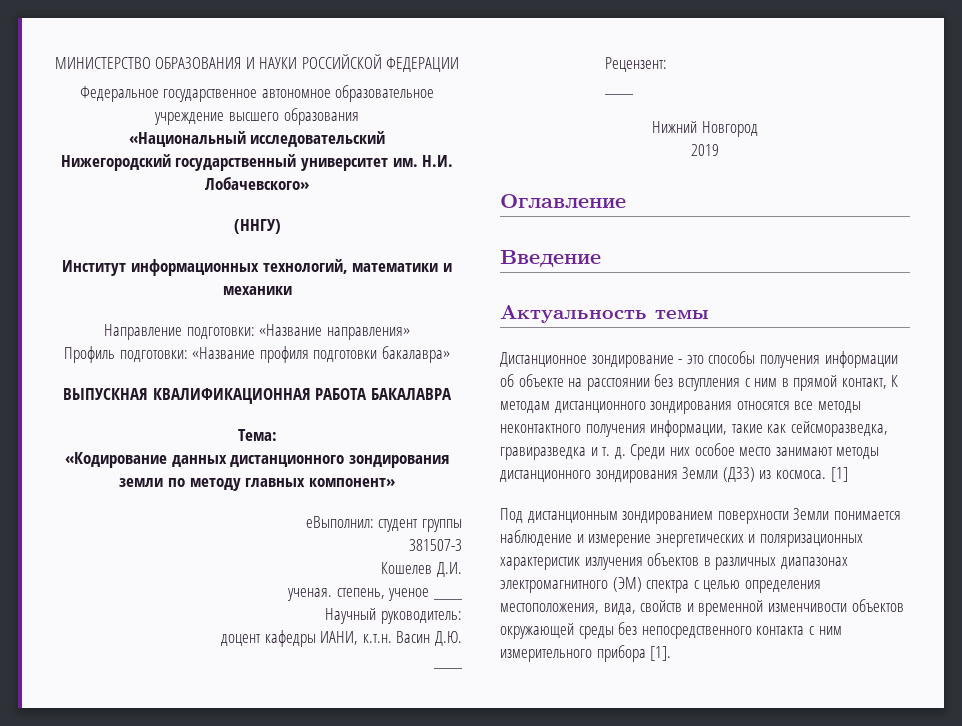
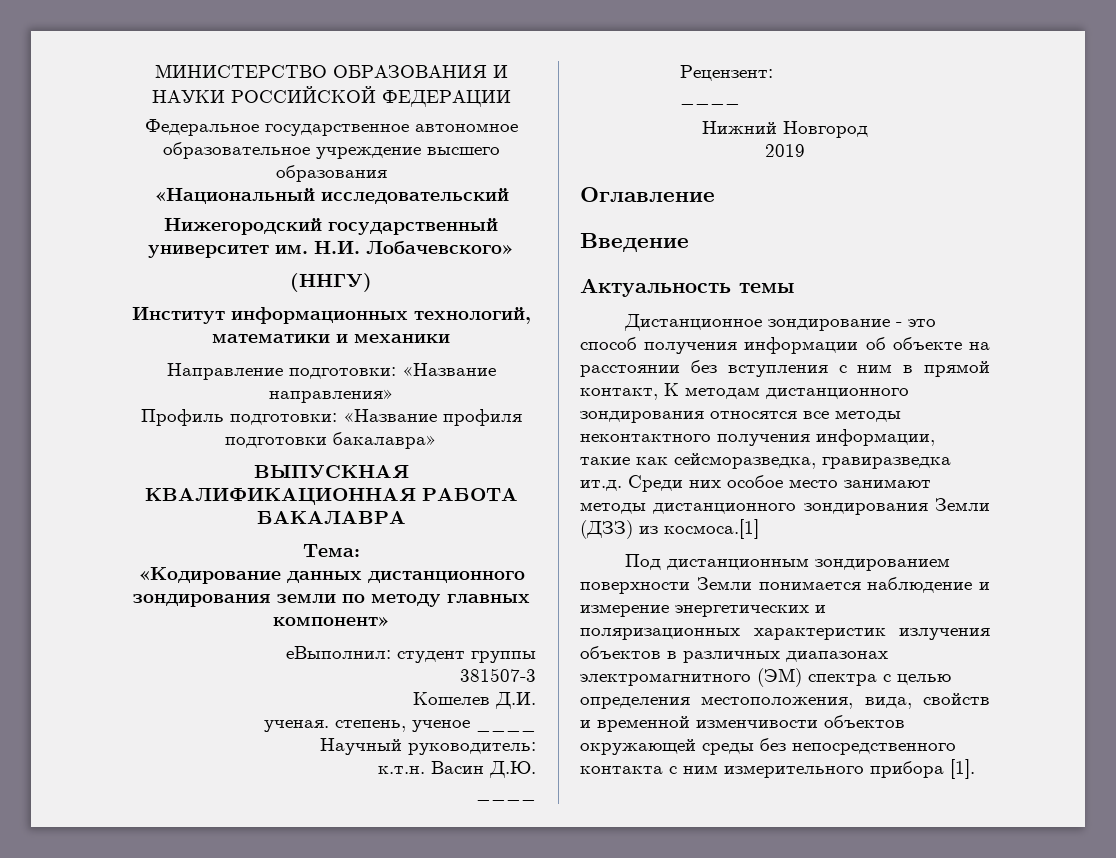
- доцент кафедры ИАНИ, к.т.н. Васин Д.Ю.
+ к.т.н. Васин Д.Ю.
- Дистанционное зондирование - это способы получения информации об объекте на расстоянии без вступления с ним в прямой контакт, К методам дистанционного зондирования относятся все методы неконтактного получения информации, такие как сейсморазведка, гравиразведка и т. д. Среди них особое место занимают методы дистанционного зондирования Земли (ДЗЗ) из космоса. [1]
+ Дистанционное зондирование - это способ получения информации об объекте на расстоянии без вступления с ним в прямой контакт, К методам дистанционного зондирования относятся все методы неконтактного получения информации, такие как сейсморазведка, гравиразведка ит.д. Среди них особое место занимают методы дистанционного зондирования Земли (ДЗЗ) из космоса.[1]

